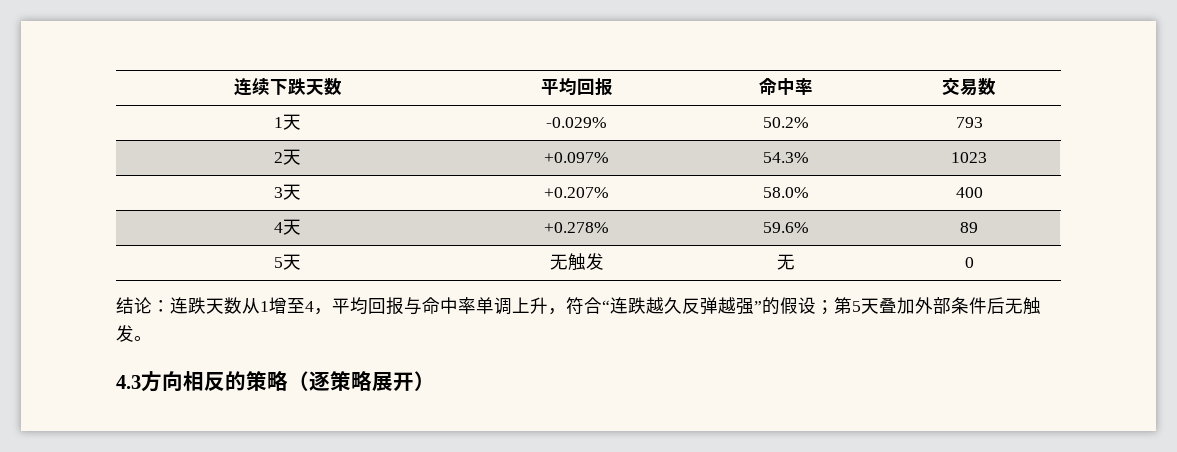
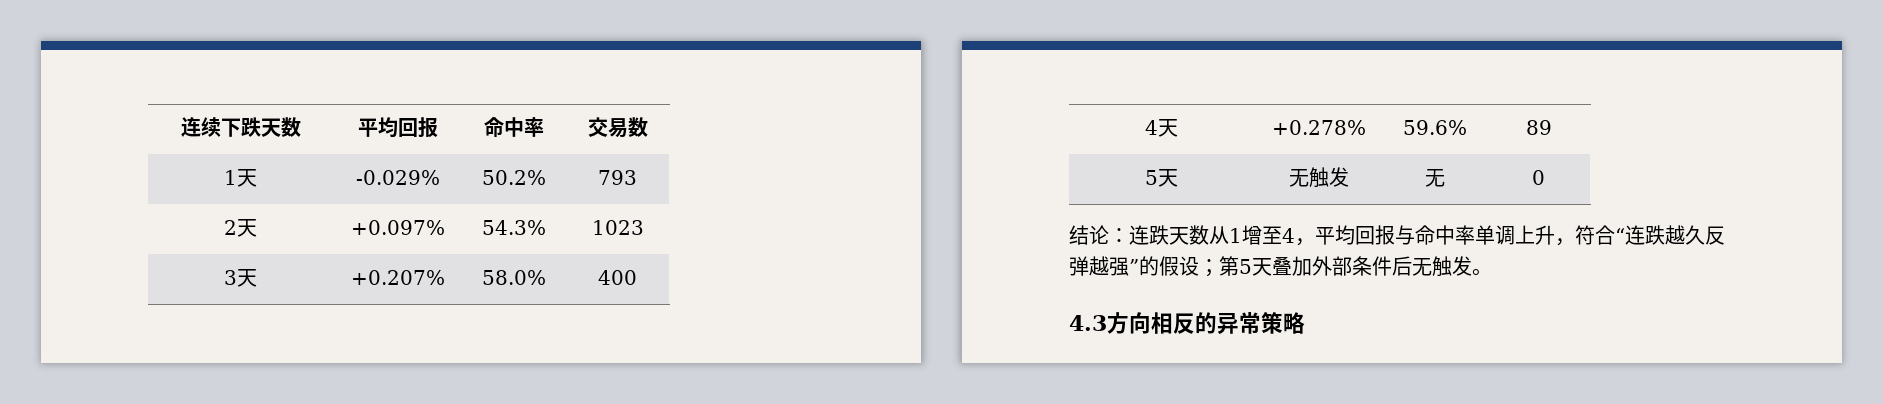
- 4.3方向相反的策略（逐策略展开）
+ 4.3方向相反的异常策略

